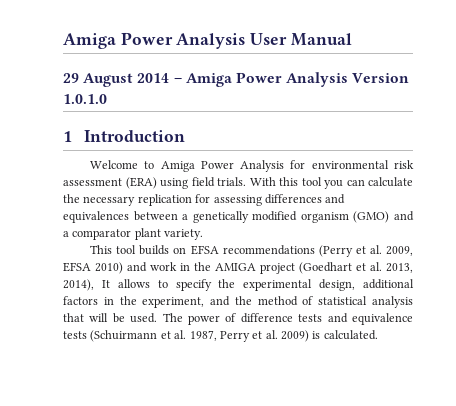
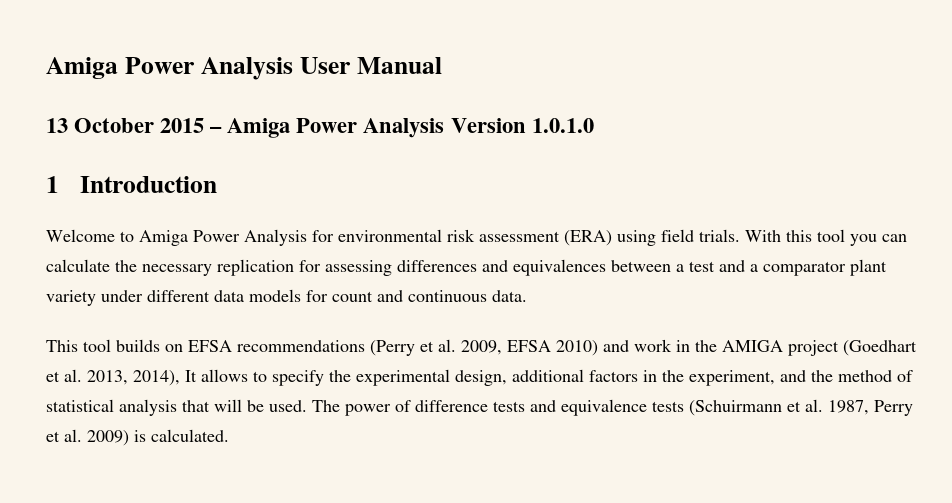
- 29 August 2014 – Amiga Power Analysis Version 1.0.1.0
+ 13 October 2015 – Amiga Power Analysis Version 1.0.1.0
- With this tool you can calculate the necessary replication for assessing differences and equivalences between a genetically modified organism (GMO) and a comparator plant variety.
+ With this tool you can calculate the necessary replication for assessing differences and equivalences between a test and a comparator plant variety under different data models for count and continuous data.

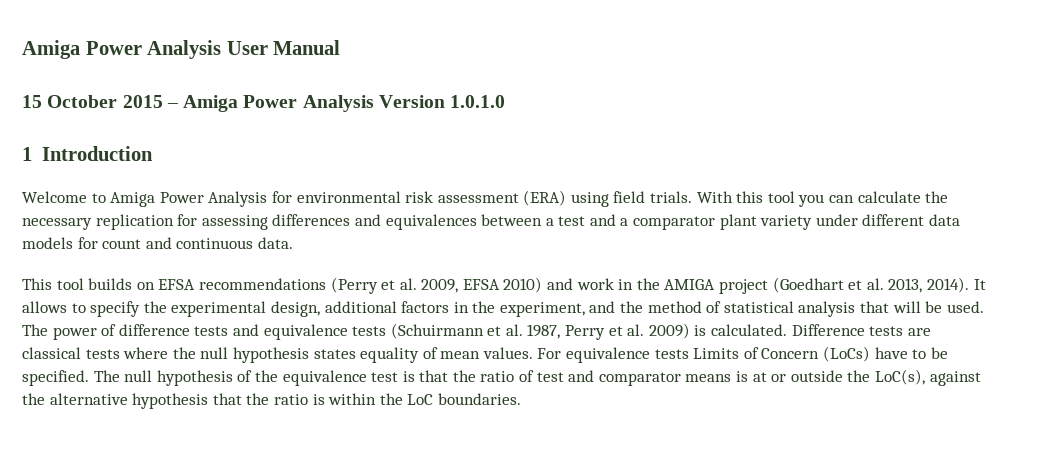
- 13 October 2015 – Amiga Power Analysis Version 1.0.1.0
+ 15 October 2015 – Amiga Power Analysis Version 1.0.1.0
- This tool builds on EFSA recommendations (Perry et al. 2009, EFSA 2010) and work in the AMIGA project (Goedhart et al. 2013, 2014), It allows to specify the experimental design, additional factors in the experiment, and the method of statistical analysis that will be used.
+ This tool builds on EFSA recommendations (Perry et al. 2009, EFSA 2010) and work in the AMIGA project (Goedhart et al. 2013, 2014). It allows to specify the experimental design, additional factors in the experiment, and the method of statistical analysis that will be used.
+ Difference tests are classical tests where the null hypothesis states equality of mean values. For equivalence tests Limits of Concern (LoCs) have to be specified. The null hypothesis of the equivalence test is that the ratio of test and comparator means is at or outside the LoC(s), against the alternative hypothesis that the ratio is within the LoC boundaries.

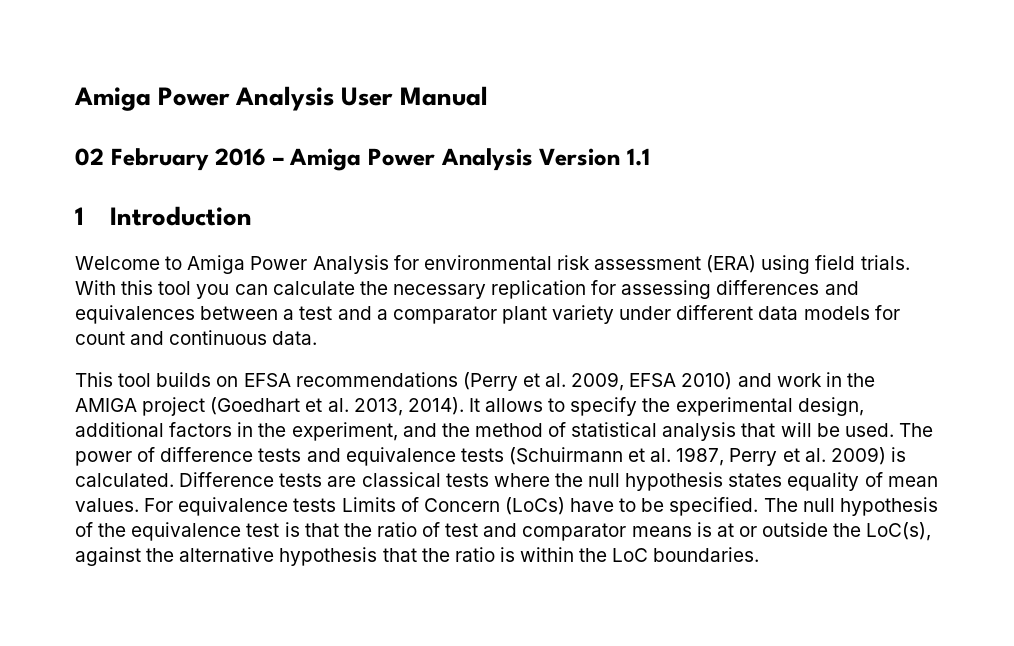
- 15 October 2015 – Amiga Power Analysis Version 1.0.1.0
+ 02 February 2016 – Amiga Power Analysis Version 1.1

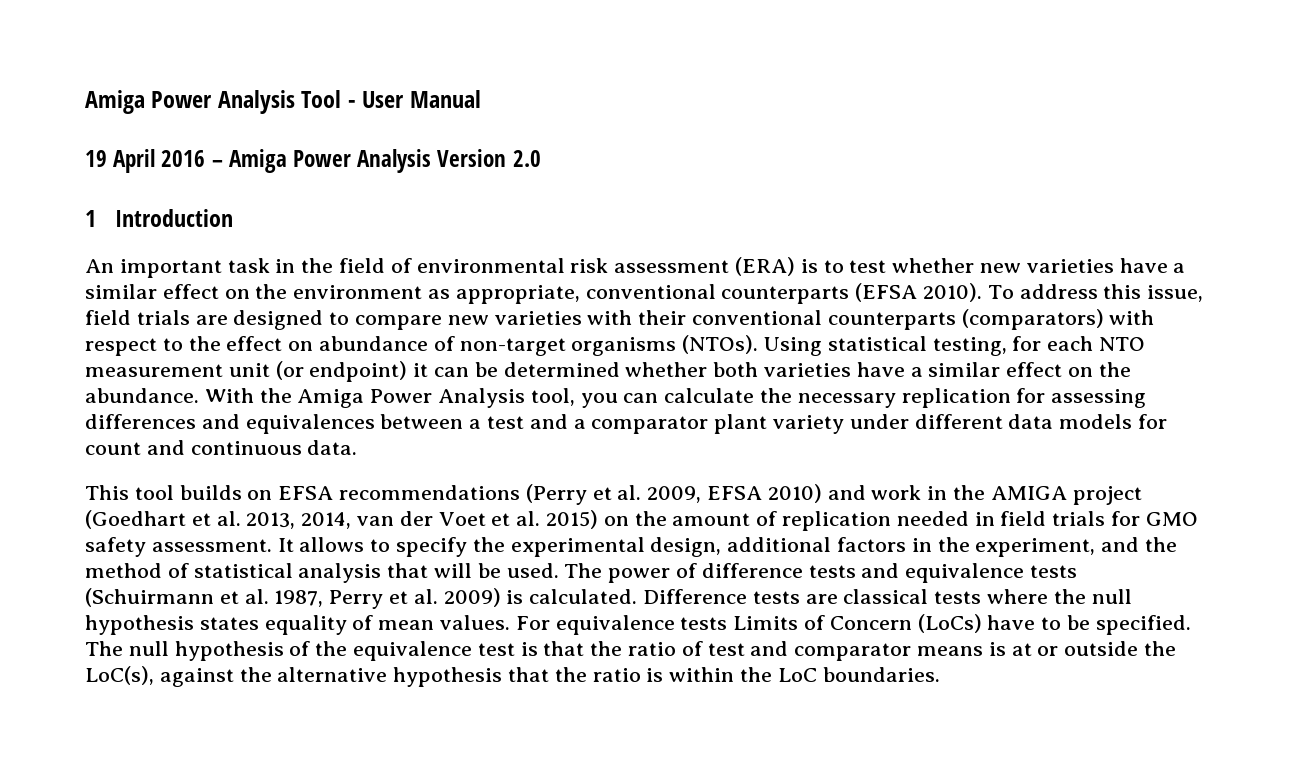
- Amiga Power Analysis User Manual
+ Amiga Power Analysis Tool - User Manual
- 02 February 2016 – Amiga Power Analysis Version 1.1
+ 19 April 2016 – Amiga Power Analysis Version 2.0
- Welcome to Amiga Power Analysis for environmental risk assessment (ERA) using field trials. With this tool you can calculate the necessary replication for assessing differences and equivalences between a test and a comparator plant variety under different data models for count and continuous data.
+ An important task in the field of environmental risk assessment (ERA) is to test whether new varieties have a similar effect on the environment as appropriate, conventional counterparts (EFSA 2010). To address this issue, field trials are designed to compare new varieties with their conventional counterparts (comparators) with respect to the effect on abundance of non-target organisms (NTOs). Using statistical testing, for each NTO measurement unit (or endpoint) it can be determined whether both varieties have a similar effect on the abundance. With the Amiga Power Analysis tool, you can calculate the necessary replication for assessing differences and equivalences between a test and a comparator plant variety under different data models for count and continuous data.
- This tool builds on EFSA recommendations (Perry et al. 2009, EFSA 2010) and work in the AMIGA project (Goedhart et al. 2013, 2014).
+ This tool builds on EFSA recommendations (Perry et al. 2009, EFSA 2010) and work in the AMIGA project (Goedhart et al. 2013, 2014, van der Voet et al. 2015) on the amount of replication needed in field trials for GMO safety assessment.

